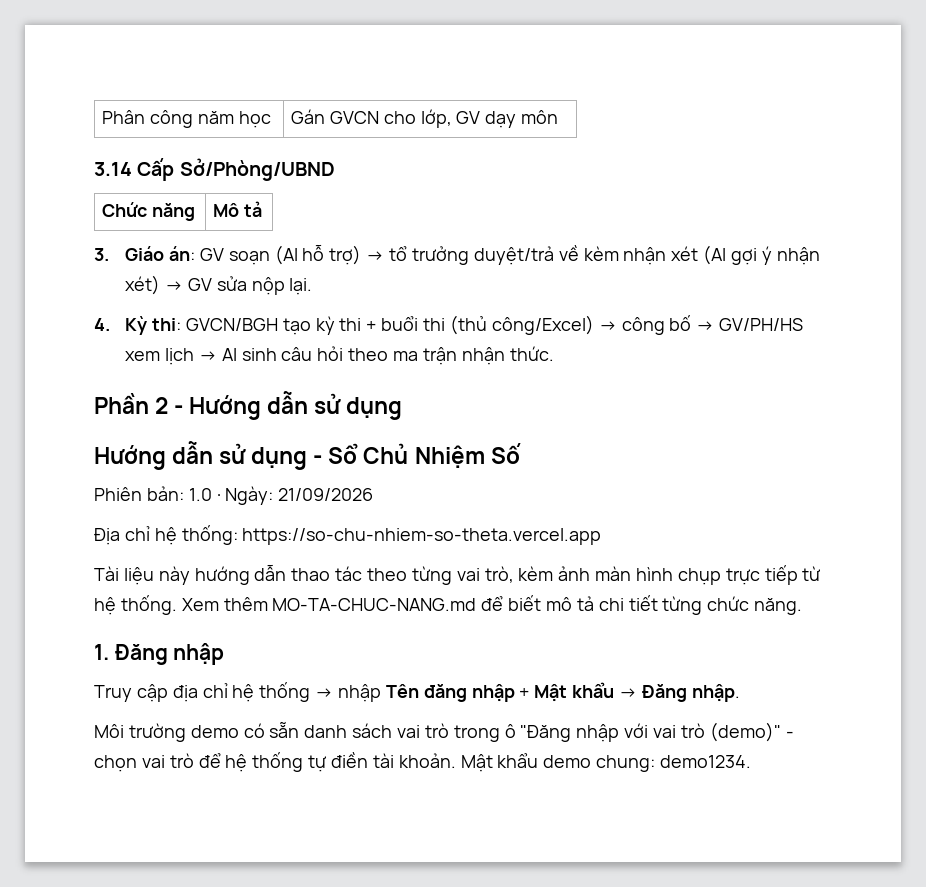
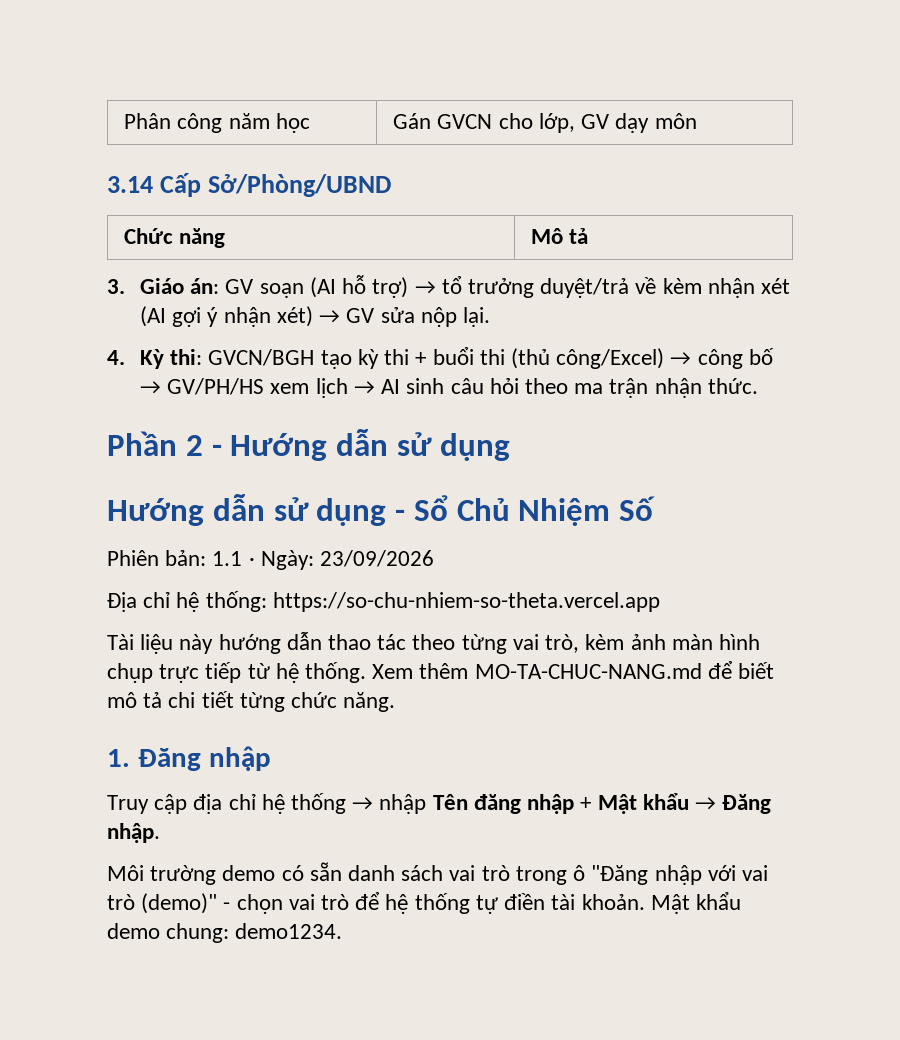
- Phiên bản: 1.0 · Ngày: 21/09/2026
+ Phiên bản: 1.1 · Ngày: 23/09/2026

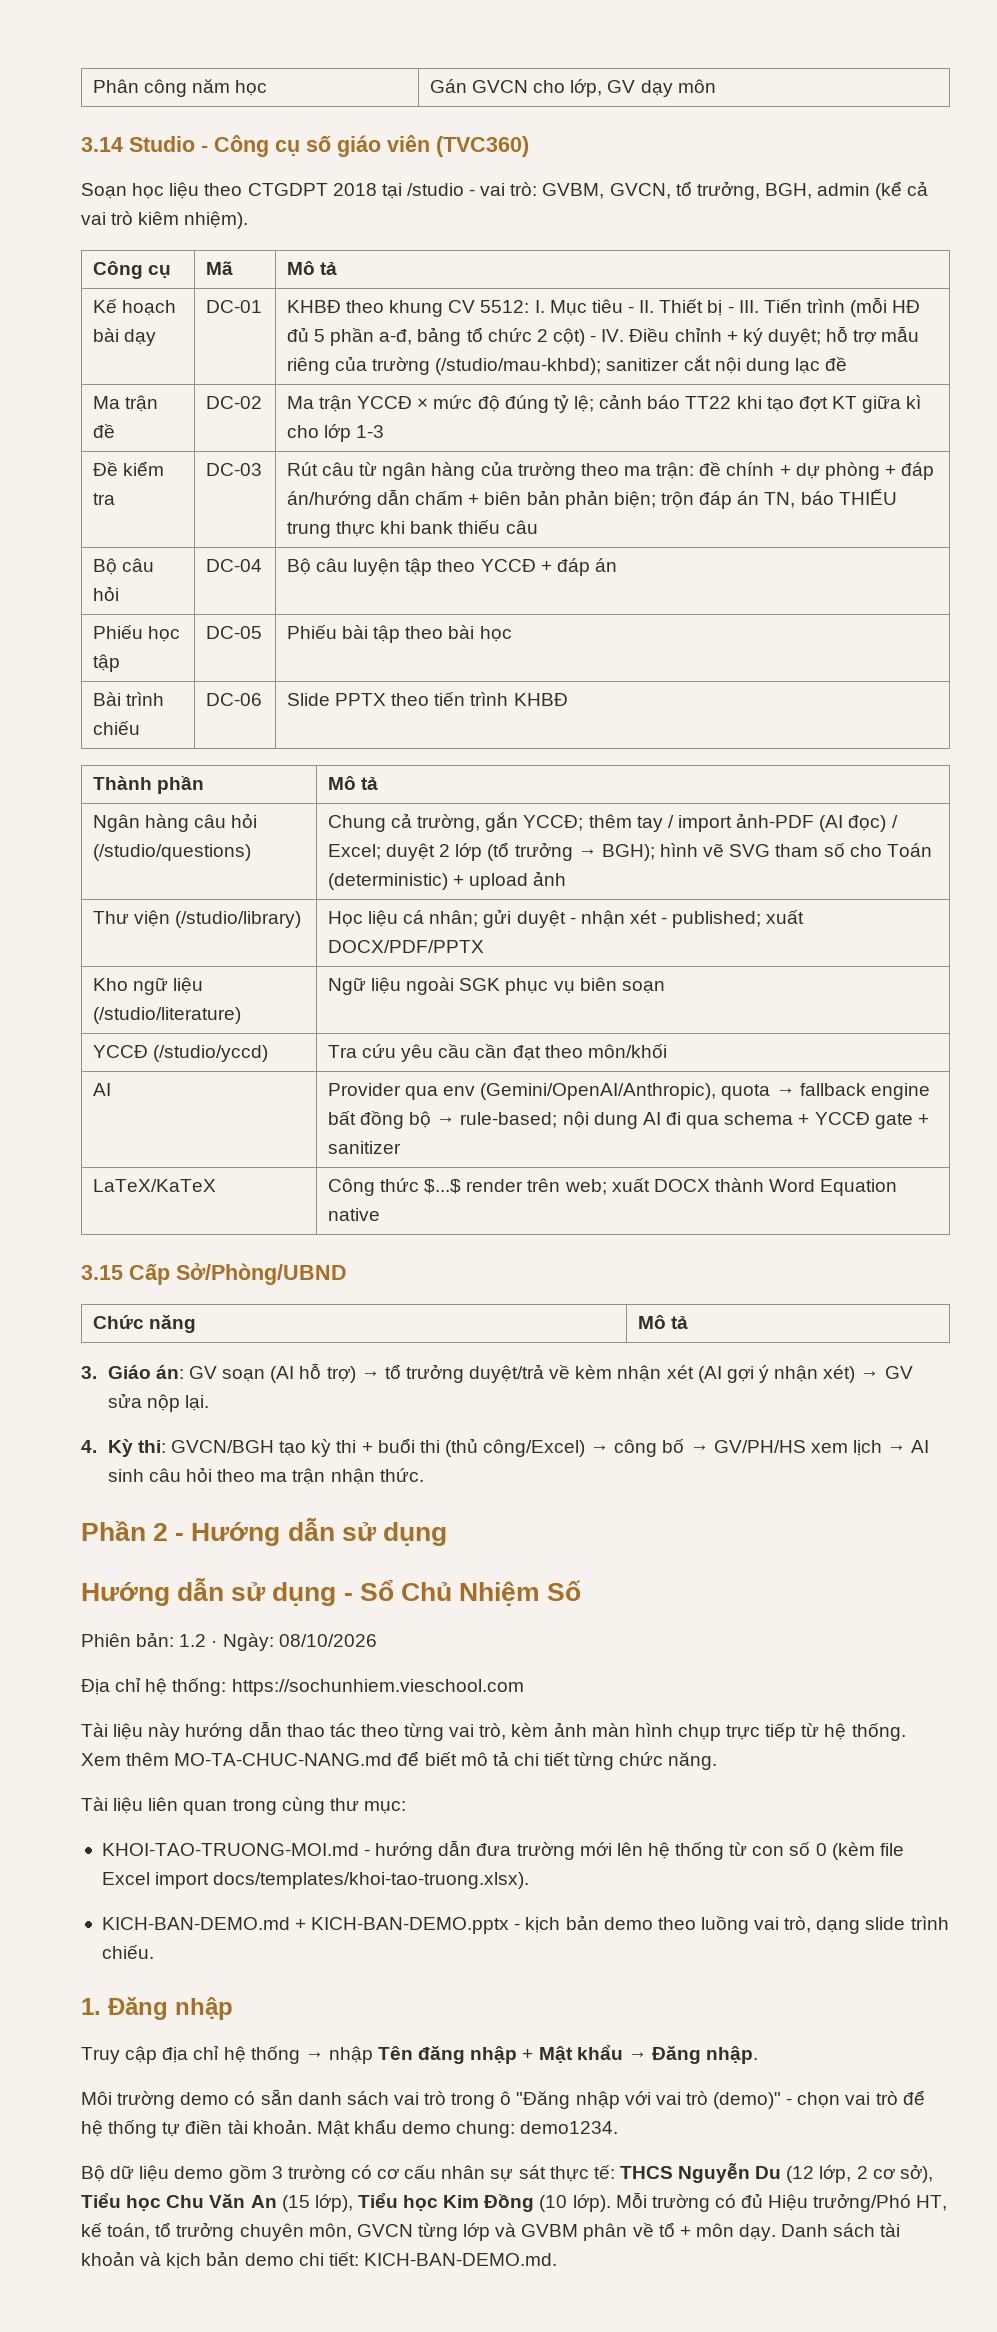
- 3.14 Cấp Sở/Phòng/UBND
+ 3.14 Studio - Công cụ số giáo viên (TVC360)
+ Soạn học liệu theo CTGDPT 2018 tại /studio - vai trò: GVBM, GVCN, tổ trưởng, BGH, admin (kể cả vai trò kiêm nhiệm).
+ Công cụ | Mã | Mô tả
+ Kế hoạch bài dạy | DC-01 | KHBĐ theo khung CV 5512: I. Mục tiêu - II. Thiết bị - III. Tiến trình (mỗi HĐ đủ 5 phần a-đ, bảng tổ chức 2 cột) - IV. Điều chỉnh + ký duyệt; hỗ trợ mẫu riêng của trường (/studio/mau-khbd); sanitizer cắt nội dung lạc đề
+ Ma trận đề | DC-02 | Ma trận YCCĐ × mức độ đúng tỷ lệ; cảnh báo TT22 khi tạo đợt KT giữa kì cho lớp 1-3
+ Đề kiểm tra | DC-03 | Rút câu từ ngân hàng của trường theo ma trận: đề chính + dự phòng + đáp án/hướng dẫn chấm + biên bản phản biện; trộn đáp án TN, báo THIẾU trung thực khi bank thiếu câu
+ Bộ câu hỏi | DC-04 | Bộ câu luyện tập theo YCCĐ + đáp án
+ Phiếu học tập | DC-05 | Phiếu bài tập theo bài học
+ Bài trình chiếu | DC-06 | Slide PPTX theo tiến trình KHBĐ
+ Thành phần | Mô tả
+ Ngân hàng câu hỏi (/studio/questions) | Chung cả trường, gắn YCCĐ; thêm tay / import ảnh-PDF (AI đọc) / Excel; duyệt 2 lớp (tổ trưởng → BGH); hình vẽ SVG tham số cho Toán (deterministic) + upload ảnh
+ Thư viện (/studio/library) | Học liệu cá nhân; gửi duyệt - nhận xét - published; xuất DOCX/PDF/PPTX
+ Kho ngữ liệu (/studio/literature) | Ngữ liệu ngoài SGK phục vụ biên soạn
+ YCCĐ (/studio/yccd) | Tra cứu yêu cầu cần đạt theo môn/khối
+ AI | Provider qua env (Gemini/OpenAI/Anthropic), quota → fallback engine bất đồng bộ → rule-based; nội dung AI đi qua schema + YCCĐ gate + sanitizer
+ LaTeX/KaTeX | Công thức $...$ render trên web; xuất DOCX thành Word Equation native
+ 3.15 Cấp Sở/Phòng/UBND
- Phiên bản: 1.1 · Ngày: 23/09/2026
+ Phiên bản: 1.2 · Ngày: 08/10/2026
- Địa chỉ hệ thống: https://so-chu-nhiem-so-theta.vercel.app
+ Địa chỉ hệ thống: https://sochunhiem.vieschool.com
+ Tài liệu liên quan trong cùng thư mục:
+ KHOI-TAO-TRUONG-MOI.md - hướng dẫn đưa trường mới lên hệ thống từ con số 0 (kèm file Excel import docs/templates/khoi-tao-truong.xlsx).
+ KICH-BAN-DEMO.md + KICH-BAN-DEMO.pptx - kịch bản demo theo luồng vai trò, dạng slide trình chiếu.
+ Bộ dữ liệu demo gồm 3 trường có cơ cấu nhân sự sát thực tế: THCS Nguyễn Du (12 lớp, 2 cơ sở), Tiểu học Chu Văn An (15 lớp), Tiểu học Kim Đồng (10 lớp). Mỗi trường có đủ Hiệu trưởng/Phó HT, kế toán, tổ trưởng chuyên môn, GVCN từng lớp và GVBM phân về tổ + môn dạy. Danh sách tài khoản và kịch bản demo chi tiết: KICH-BAN-DEMO.md.

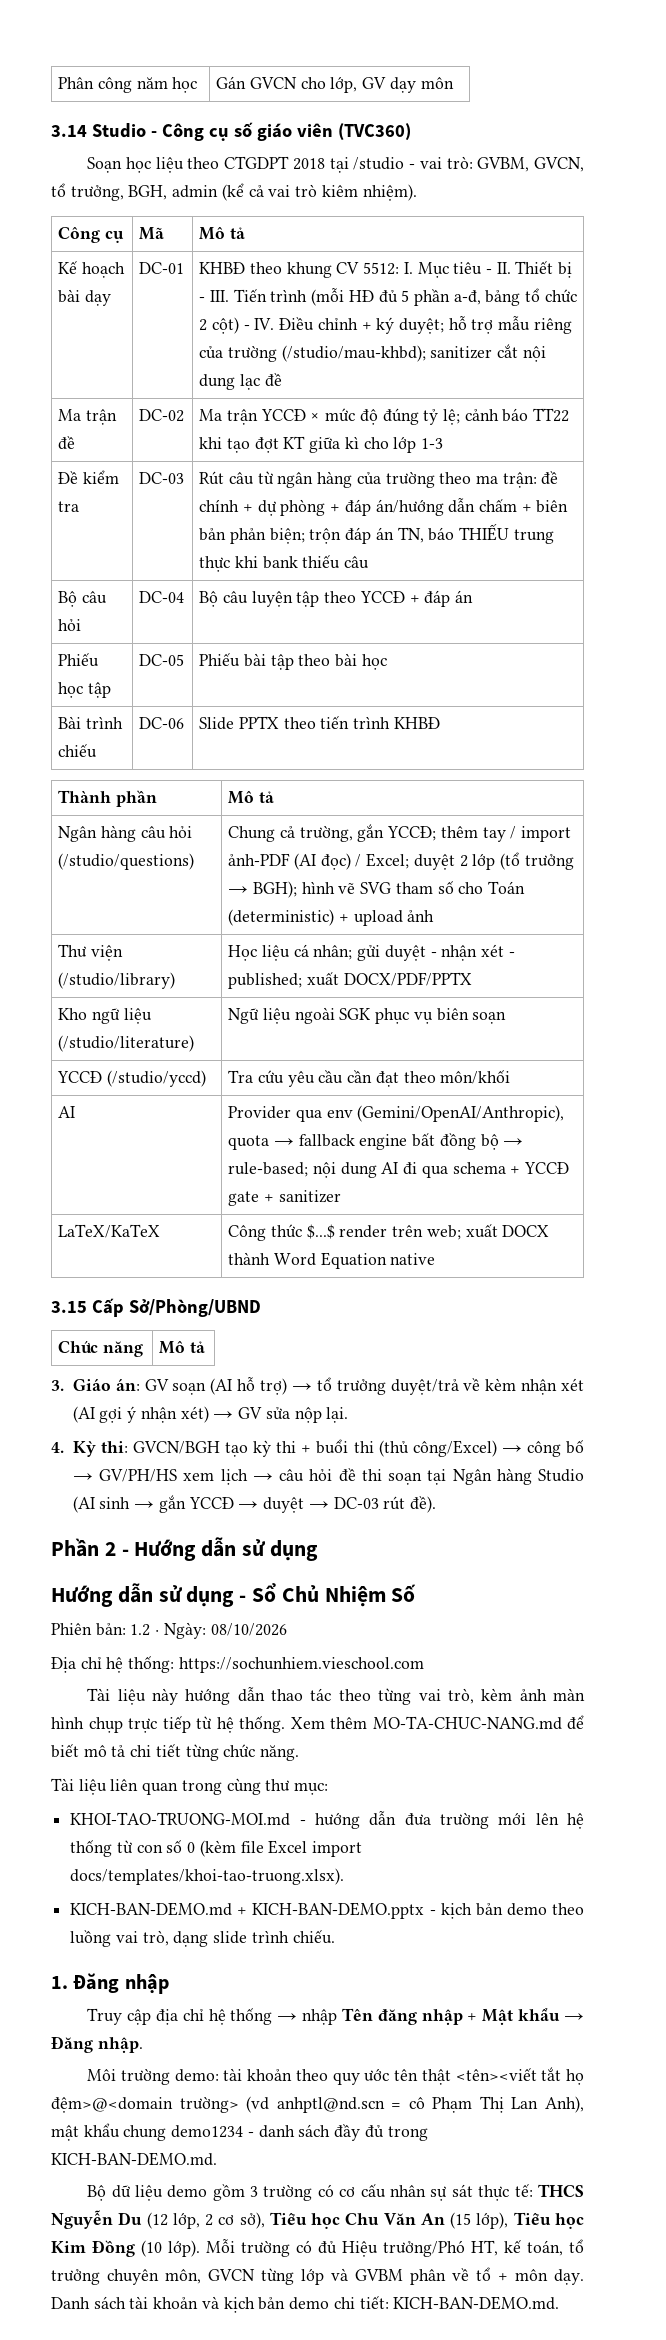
- 4. Kỳ thi: GVCN/BGH tạo kỳ thi + buổi thi (thủ công/Excel) → công bố → GV/PH/HS xem lịch → AI sinh câu hỏi theo ma trận nhận thức.
+ 4. Kỳ thi: GVCN/BGH tạo kỳ thi + buổi thi (thủ công/Excel) → công bố → GV/PH/HS xem lịch → câu hỏi đề thi soạn tại Ngân hàng Studio (AI sinh → gắn YCCĐ → duyệt → DC-03 rút đề).
- Môi trường demo có sẵn danh sách vai trò trong ô "Đăng nhập với vai trò (demo)" - chọn vai trò để hệ thống tự điền tài khoản. Mật khẩu demo chung: demo1234.
+ Môi trường demo: tài khoản theo quy ước tên thật <tên><viết tắt họ đệm>@<domain trường> (vd anhptl@nd.scn = cô Phạm Thị Lan Anh), mật khẩu chung demo1234 - danh sách đầy đủ trong KICH-BAN-DEMO.md.

